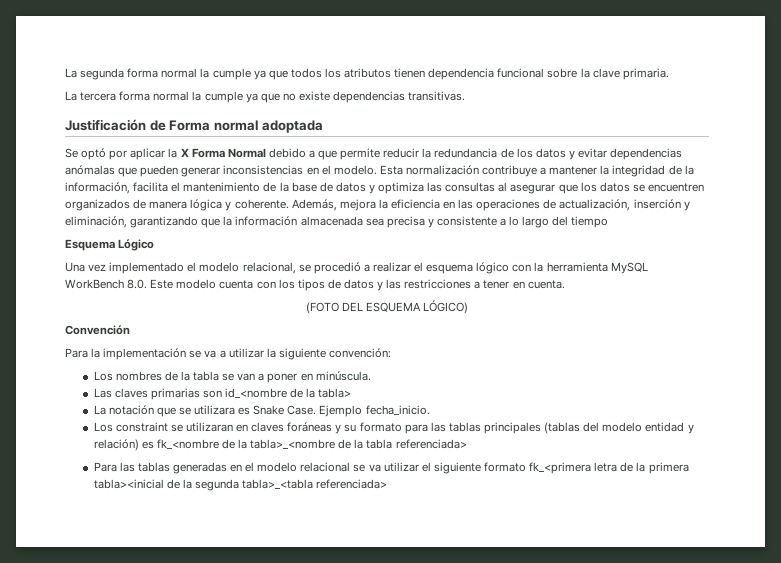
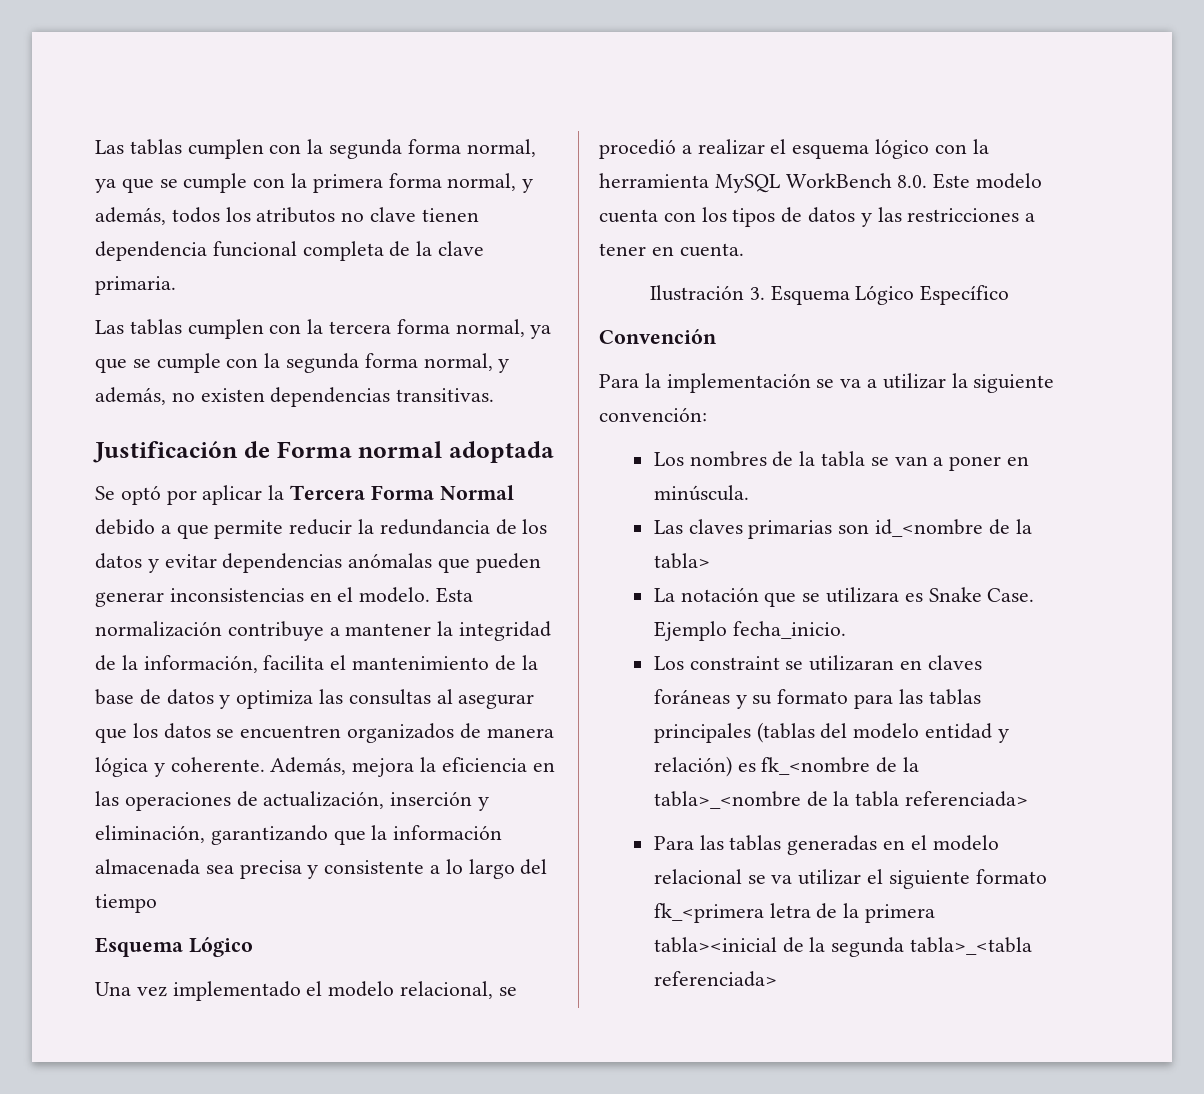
- La segunda forma normal la cumple ya que todos los atributos tienen dependencia funcional sobre la clave primaria.
+ Las tablas cumplen con la segunda forma normal, ya que se cumple con la primera forma normal, y además, todos los atributos no clave tienen dependencia funcional completa de la clave primaria.
- La tercera forma normal la cumple ya que no existe dependencias transitivas.
+ Las tablas cumplen con la tercera forma normal, ya que se cumple con la segunda forma normal, y además, no existen dependencias transitivas.
- Se optó por aplicar la X Forma Normal debido a que permite reducir la redundancia de los datos y evitar dependencias anómalas que pueden generar inconsistencias en el modelo.
+ Se optó por aplicar la Tercera Forma Normal debido a que permite reducir la redundancia de los datos y evitar dependencias anómalas que pueden generar inconsistencias en el modelo.
- (FOTO DEL ESQUEMA LÓGICO)
+ Ilustración 3. Esquema Lógico Específico

